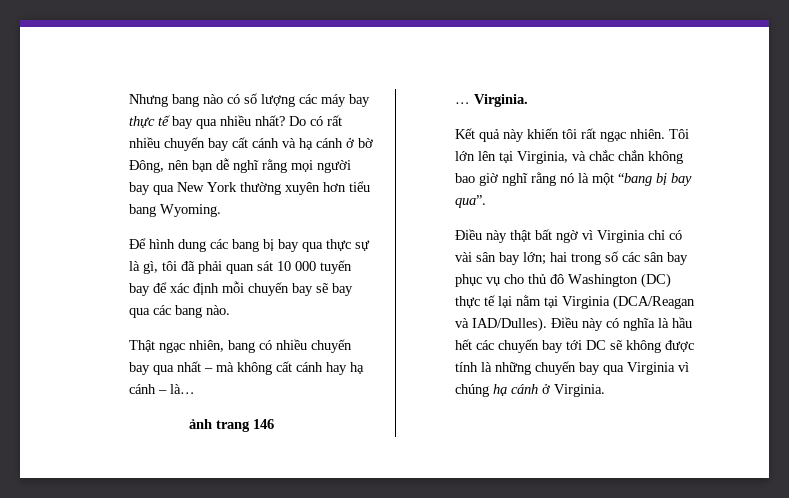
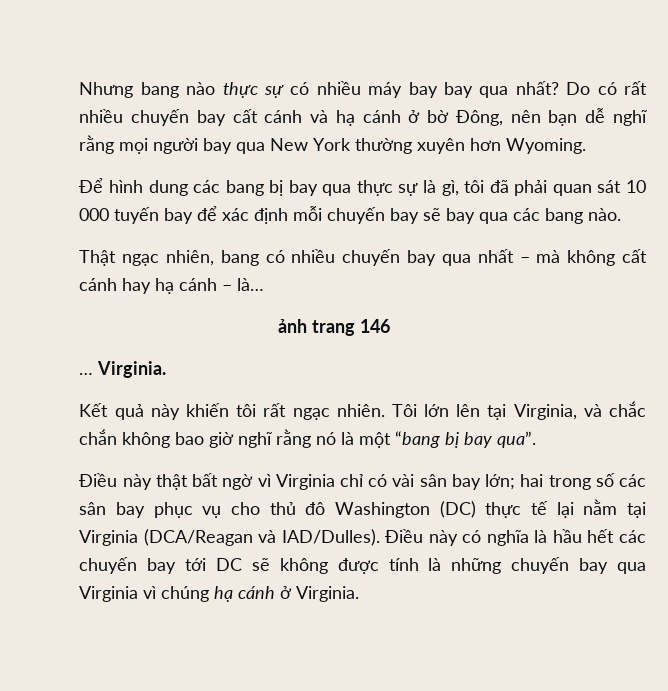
- Nhưng bang nào có số lượng các máy bay thực tế bay qua nhiều nhất?
+ Nhưng bang nào thực sự có nhiều máy bay bay qua nhất?
- Do có rất nhiều chuyến bay cất cánh và hạ cánh ở bờ Đông, nên bạn dễ nghĩ rằng mọi người bay qua New York thường xuyên hơn tiểu bang Wyoming.
+ Do có rất nhiều chuyến bay cất cánh và hạ cánh ở bờ Đông, nên bạn dễ nghĩ rằng mọi người bay qua New York thường xuyên hơn Wyoming.

